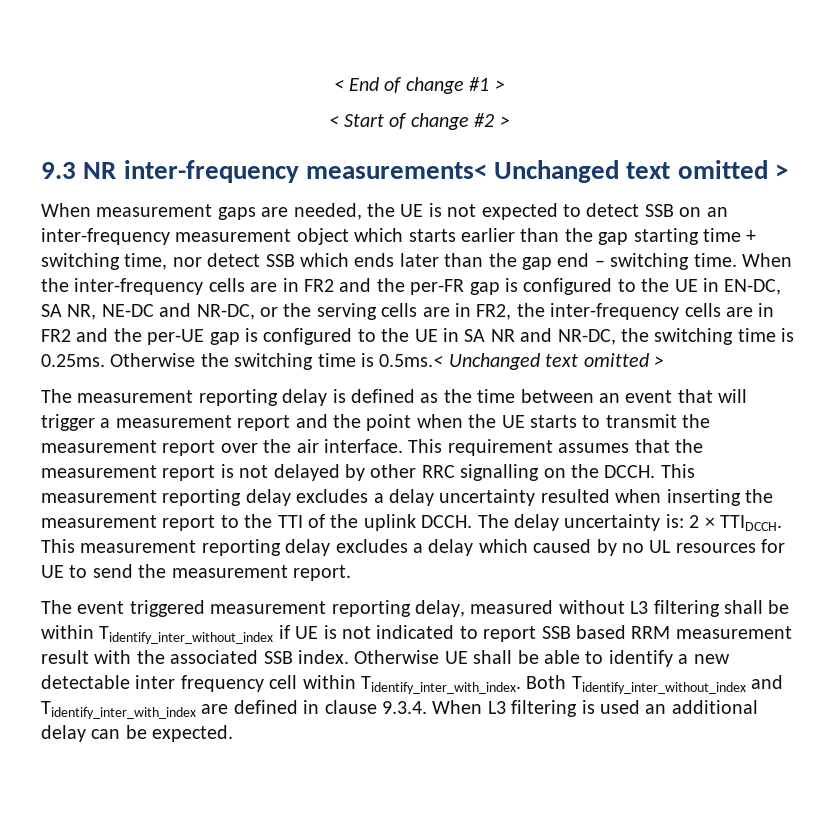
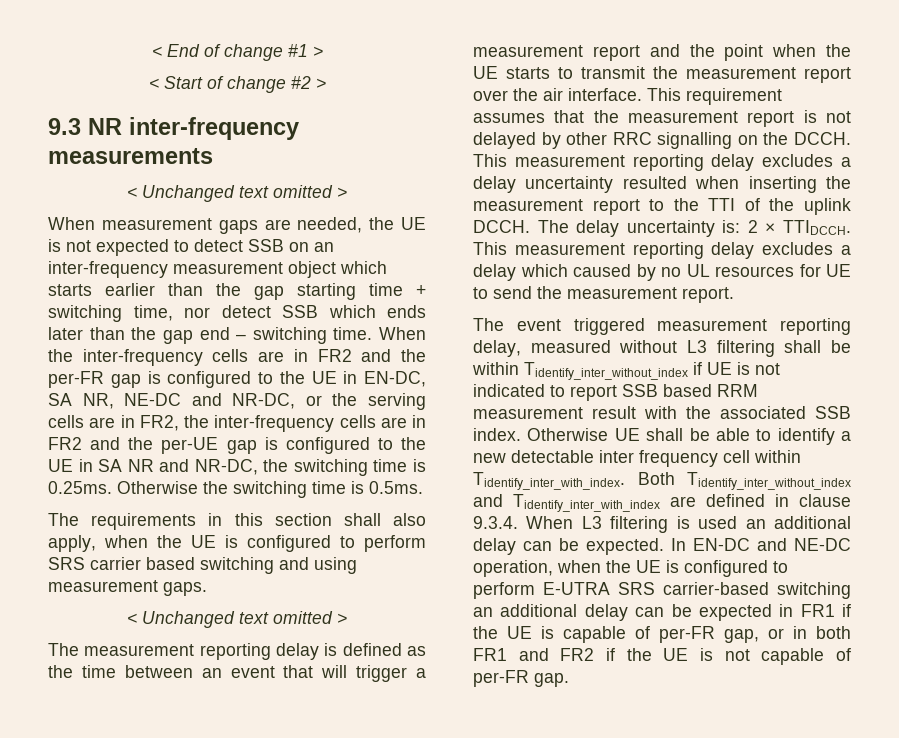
- 9.3 NR inter-frequency measurements< Unchanged text omitted >
+ 9.3 NR inter-frequency measurements
+ < Unchanged text omitted >
- When the inter-frequency cells are in FR2 and the per-FR gap is configured to the UE in EN-DC, SA NR, NE-DC and NR-DC, or the serving cells are in FR2, the inter-frequency cells are in FR2 and the per-UE gap is configured to the UE in SA NR and NR-DC, the switching time is 0.25ms. Otherwise the switching time is 0.5ms.< Unchanged text omitted >
+ When the inter-frequency cells are in FR2 and the per-FR gap is configured to the UE in EN-DC, SA NR, NE-DC and NR-DC, or the serving cells are in FR2, the inter-frequency cells are in FR2 and the per-UE gap is configured to the UE in SA NR and NR-DC, the switching time is 0.25ms. Otherwise the switching time is 0.5ms.
+ The requirements in this section shall also apply, when the UE is configured to perform SRS carrier based switching and using measurement gaps.
+ < Unchanged text omitted >
+ In EN-DC and NE-DC operation, when the UE is configured to perform E-UTRA SRS carrier-based switching an additional delay can be expected in FR1 if the UE is capable of per-FR gap, or in both FR1 and FR2 if the UE is not capable of per-FR gap.

